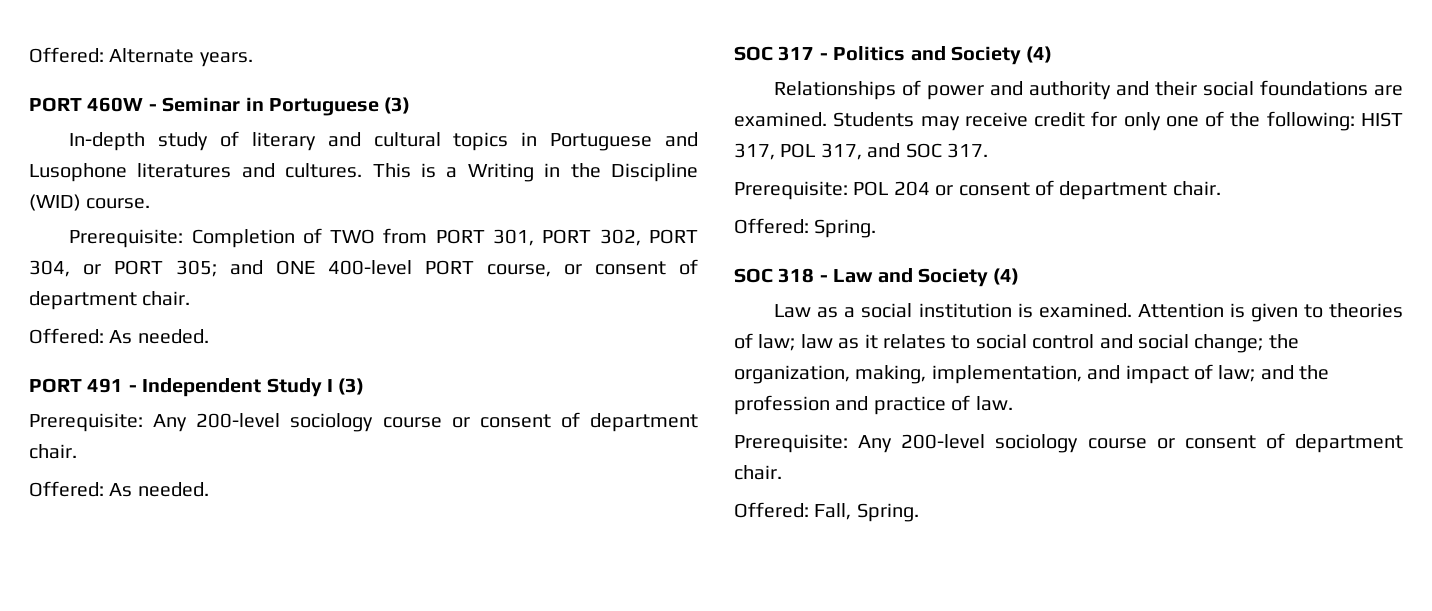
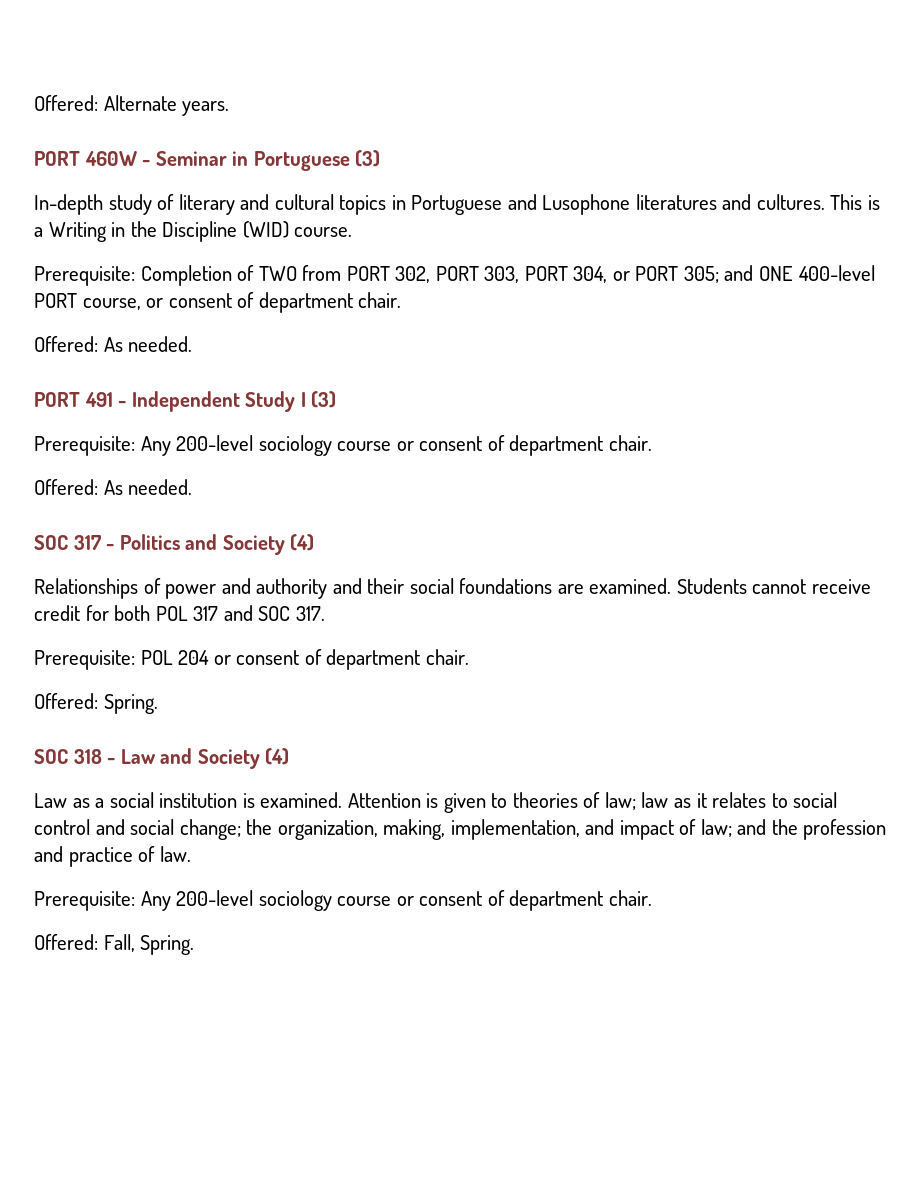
- Prerequisite: Completion of TWO from PORT 301, PORT 302, PORT 304, or PORT 305; and ONE 400-level PORT course, or consent of department chair.
+ Prerequisite: Completion of TWO from PORT 302, PORT 303, PORT 304, or PORT 305; and ONE 400-level PORT course, or consent of department chair.
- Students may receive credit for only one of the following: HIST 317, POL 317, and SOC 317.
+ Students cannot receive credit for both POL 317 and SOC 317.

